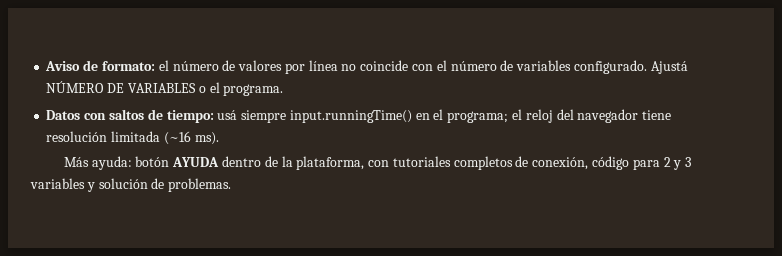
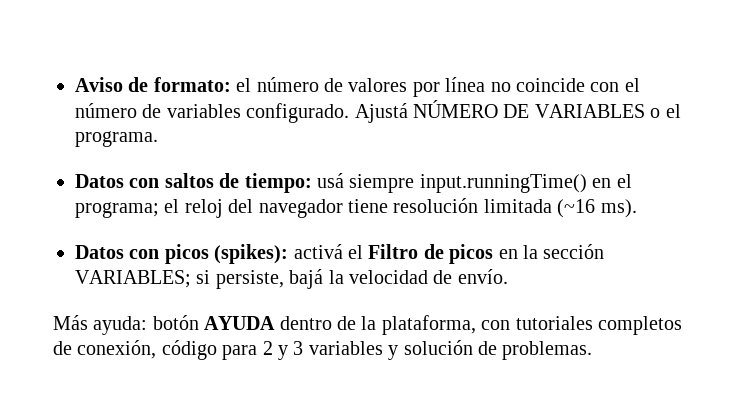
+ Datos con picos (spikes): activá el Filtro de picos en la sección VARIABLES; si persiste, bajá la velocidad de envío.

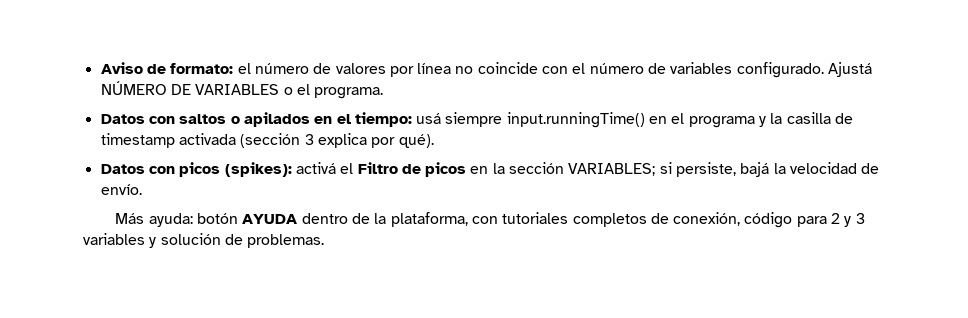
- Datos con saltos de tiempo: usá siempre input.runningTime() en el programa; el reloj del navegador tiene resolución limitada (~16 ms).
+ Datos con saltos o apilados en el tiempo: usá siempre input.runningTime() en el programa y la casilla de timestamp activada (sección 3 explica por qué).

